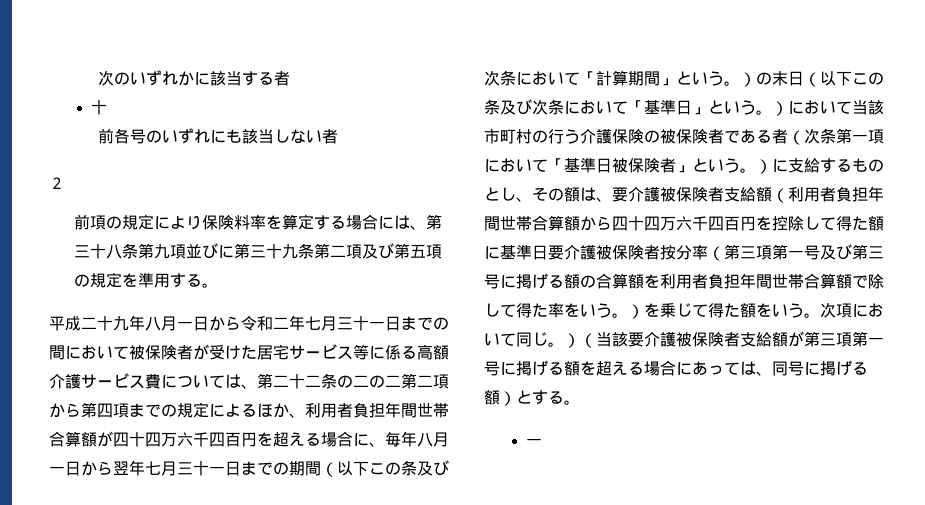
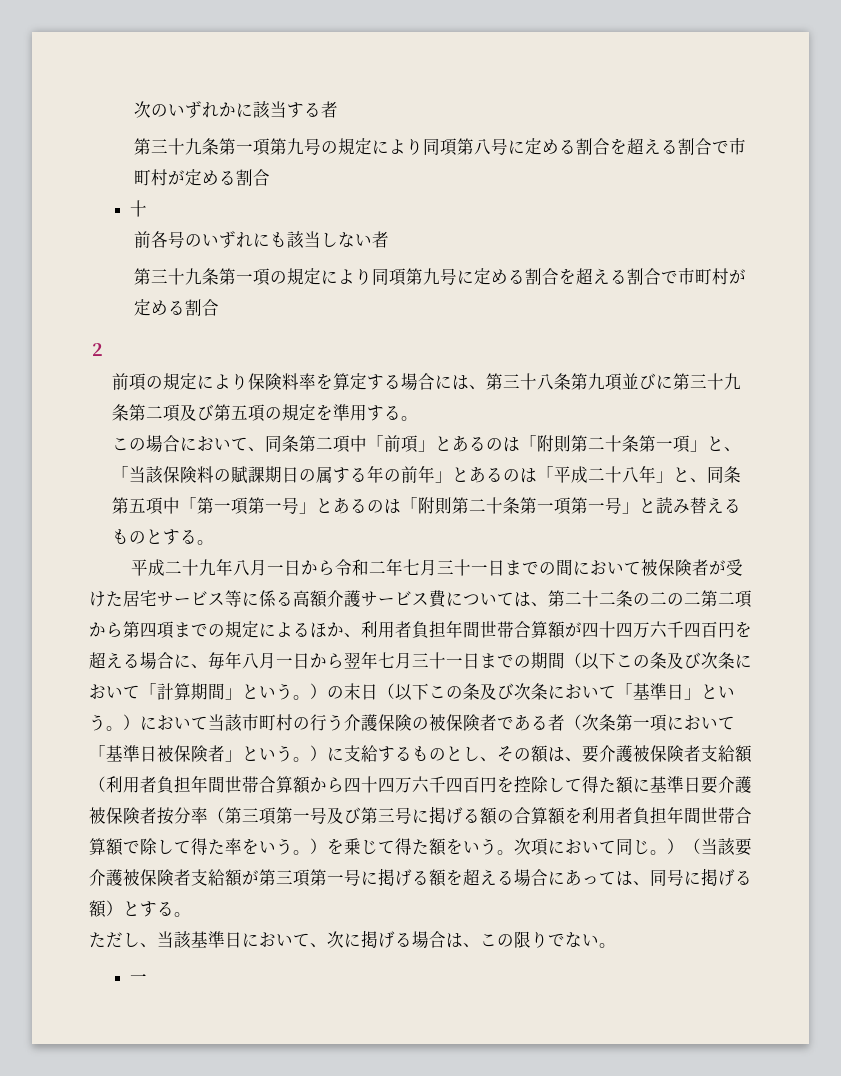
+ 第三十九条第一項第九号の規定により同項第八号に定める割合を超える割合で市町村が定める割合
+ 第三十九条第一項の規定により同項第九号に定める割合を超える割合で市町村が定める割合
+ この場合において、同条第二項中「前項」とあるのは「附則第二十条第一項」と、「当該保険料の賦課期日の属する年の前年」とあるのは「平成二十八年」と、同条第五項中「第一項第一号」とあるのは「附則第二十条第一項第一号」と読み替えるものとする。
+ ただし、当該基準日において、次に掲げる場合は、この限りでない。

